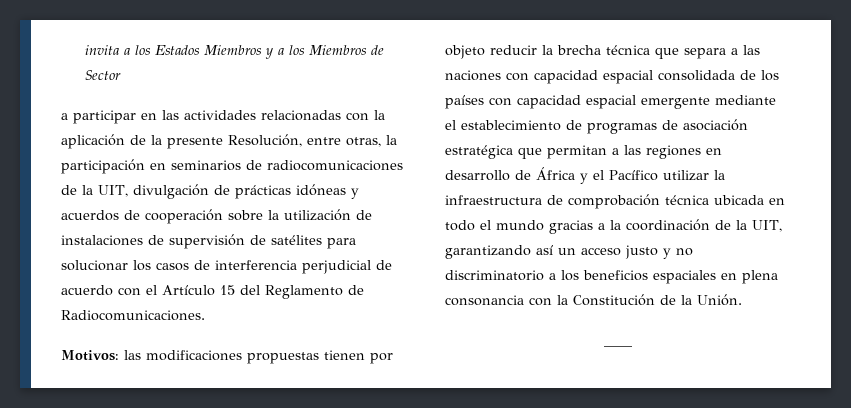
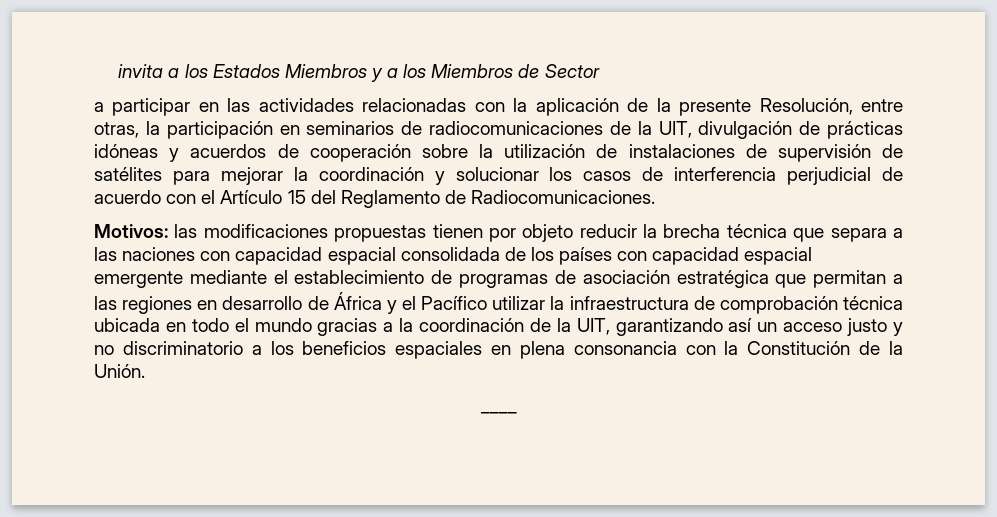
- a participar en las actividades relacionadas con la aplicación de la presente Resolución, entre otras, la participación en seminarios de radiocomunicaciones de la UIT, divulgación de prácticas idóneas y acuerdos de cooperación sobre la utilización de instalaciones de supervisión de satélites para solucionar los casos de interferencia perjudicial de acuerdo con el Artículo 15 del Reglamento de Radiocomunicaciones.
+ a participar en las actividades relacionadas con la aplicación de la presente Resolución, entre otras, la participación en seminarios de radiocomunicaciones de la UIT, divulgación de prácticas idóneas y acuerdos de cooperación sobre la utilización de instalaciones de supervisión de satélites para mejorar la coordinación y solucionar los casos de interferencia perjudicial de acuerdo con el Artículo 15 del Reglamento de Radiocomunicaciones.

